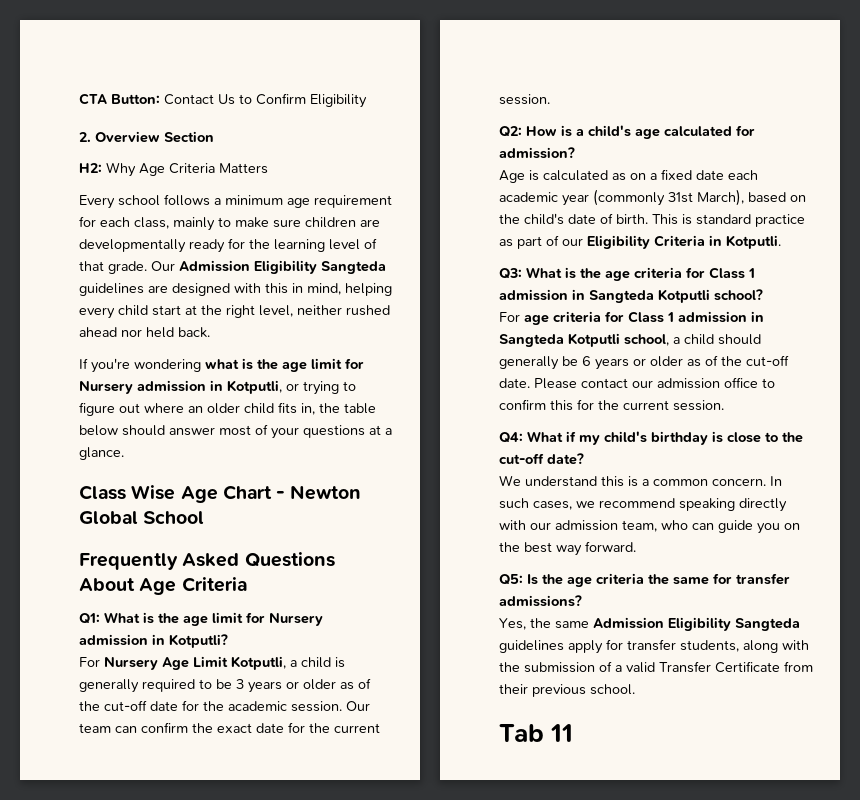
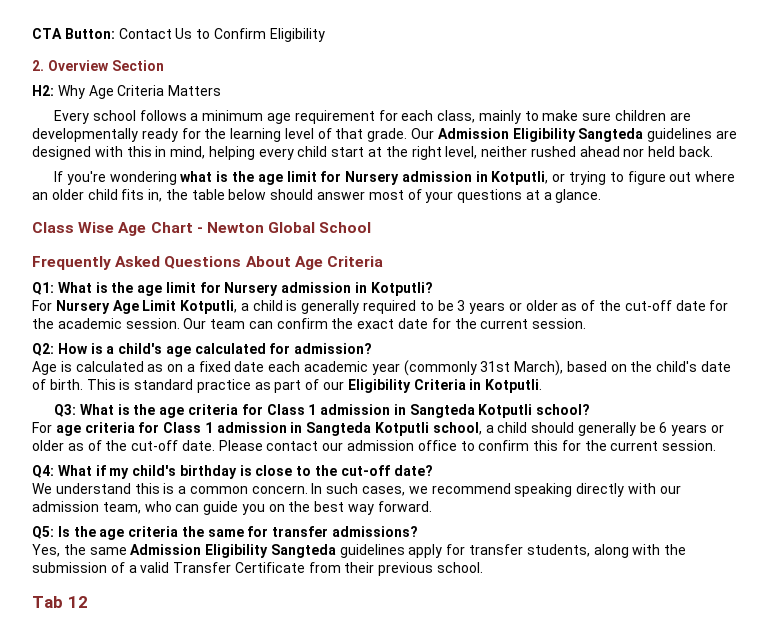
- Tab 11
+ Tab 12

